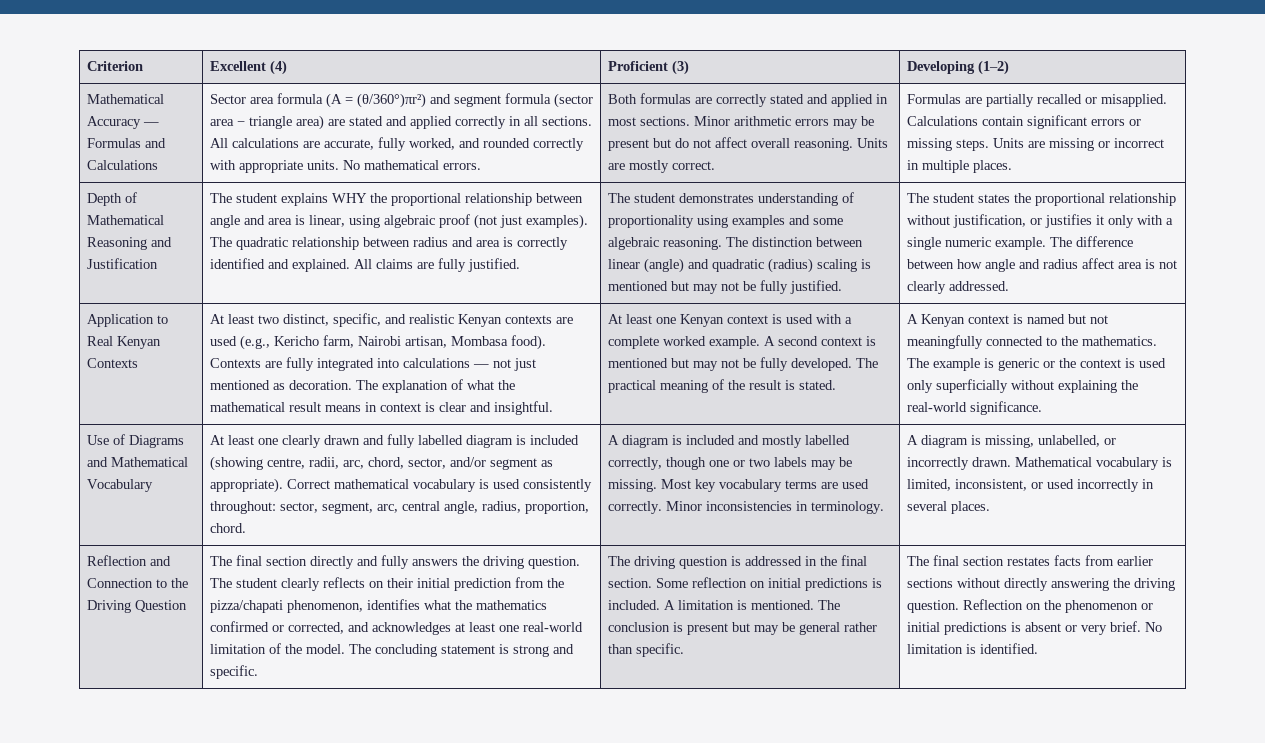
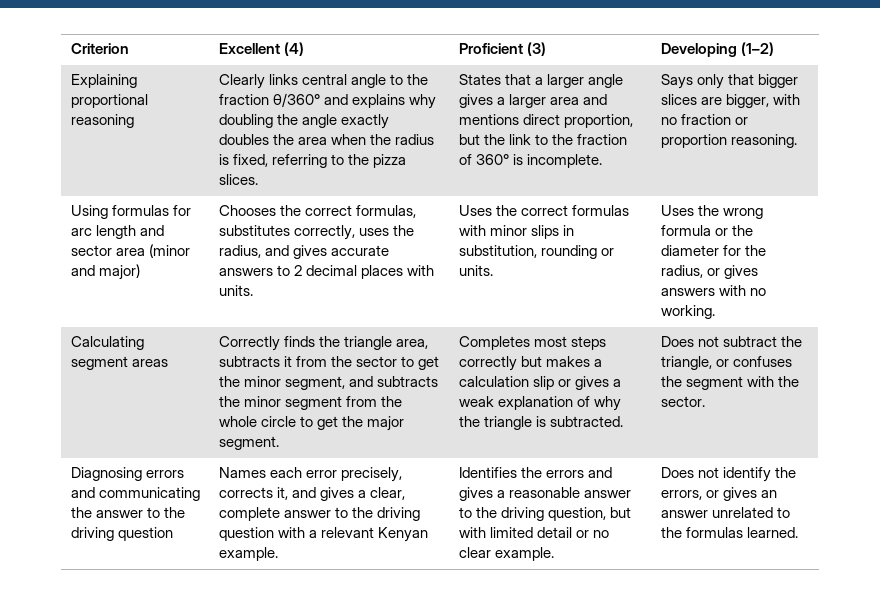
- Mathematical Accuracy — Formulas and Calculations | Sector area formula (A = (θ/360°)πr²) and segment formula (sector area − triangle area) are stated and applied correctly in all sections. All calculations are accurate, fully worked, and rounded correctly with appropriate units. No mathematical errors. | Both formulas are correctly stated and applied in most sections. Minor arithmetic errors may be present but do not affect overall reasoning. Units are mostly correct. | Formulas are partially recalled or misapplied. Calculations contain significant errors or missing steps. Units are missing or incorrect in multiple places.
- Depth of Mathematical Reasoning and Justification | The student explains WHY the proportional relationship between angle and area is linear, using algebraic proof (not just examples). The quadratic relationship between radius and area is correctly identified and explained. All claims are fully justified. | The student demonstrates understanding of proportionality using examples and some algebraic reasoning. The distinction between linear (angle) and quadratic (radius) scaling is mentioned but may not be fully justified. | The student states the proportional relationship without justification, or justifies it only with a single numeric example. The difference between how angle and radius affect area is not clearly addressed.
- Application to Real Kenyan Contexts | At least two distinct, specific, and realistic Kenyan contexts are used (e.g., Kericho farm, Nairobi artisan, Mombasa food). Contexts are fully integrated into calculations — not just mentioned as decoration. The explanation of what the mathematical result means in context is clear and insightful. | At least one Kenyan context is used with a complete worked example. A second context is mentioned but may not be fully developed. The practical meaning of the result is stated. | A Kenyan context is named but not meaningfully connected to the mathematics. The example is generic or the context is used only superficially without explaining the real-world significance.
- Use of Diagrams and Mathematical Vocabulary | At least one clearly drawn and fully labelled diagram is included (showing centre, radii, arc, chord, sector, and/or segment as appropriate). Correct mathematical vocabulary is used consistently throughout: sector, segment, arc, central angle, radius, proportion, chord. | A diagram is included and mostly labelled correctly, though one or two labels may be missing. Most key vocabulary terms are used correctly. Minor inconsistencies in terminology. | A diagram is missing, unlabelled, or incorrectly drawn. Mathematical vocabulary is limited, inconsistent, or used incorrectly in several places.
- Reflection and Connection to the Driving Question | The final section directly and fully answers the driving question. The student clearly reflects on their initial prediction from the pizza/chapati phenomenon, identifies what the mathematics confirmed or corrected, and acknowledges at least one real-world limitation of the model. The concluding statement is strong and specific. | The driving question is addressed in the final section. Some reflection on initial predictions is included. A limitation is mentioned. The conclusion is present but may be general rather than specific. | The final section restates facts from earlier sections without directly answering the driving question. Reflection on the phenomenon or initial predictions is absent or very brief. No limitation is identified.
+ Explaining proportional reasoning | Clearly links central angle to the fraction θ/360° and explains why doubling the angle exactly doubles the area when the radius is fixed, referring to the pizza slices. | States that a larger angle gives a larger area and mentions direct proportion, but the link to the fraction of 360° is incomplete. | Says only that bigger slices are bigger, with no fraction or proportion reasoning.
+ Using formulas for arc length and sector area (minor and major) | Chooses the correct formulas, substitutes correctly, uses the radius, and gives accurate answers to 2 decimal places with units. | Uses the correct formulas with minor slips in substitution, rounding or units. | Uses the wrong formula or the diameter for the radius, or gives answers with no working.
+ Calculating segment areas | Correctly finds the triangle area, subtracts it from the sector to get the minor segment, and subtracts the minor segment from the whole circle to get the major segment. | Completes most steps correctly but makes a calculation slip or gives a weak explanation of why the triangle is subtracted. | Does not subtract the triangle, or confuses the segment with the sector.
+ Diagnosing errors and communicating the answer to the driving question | Names each error precisely, corrects it, and gives a clear, complete answer to the driving question with a relevant Kenyan example. | Identifies the errors and gives a reasonable answer to the driving question, but with limited detail or no clear example. | Does not identify the errors, or gives an answer unrelated to the formulas learned.

